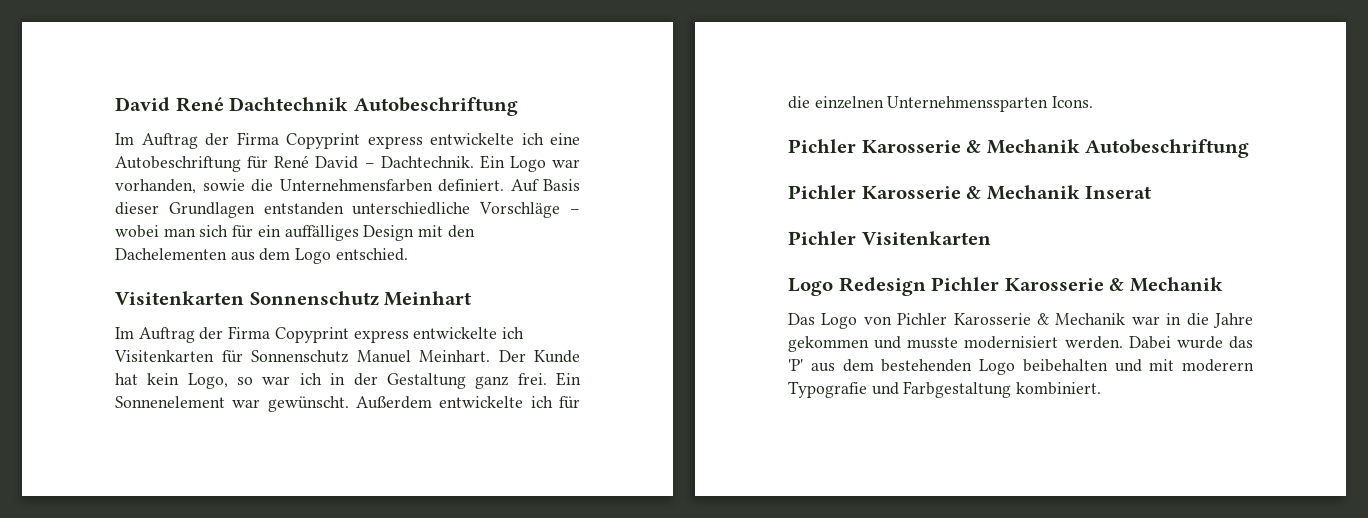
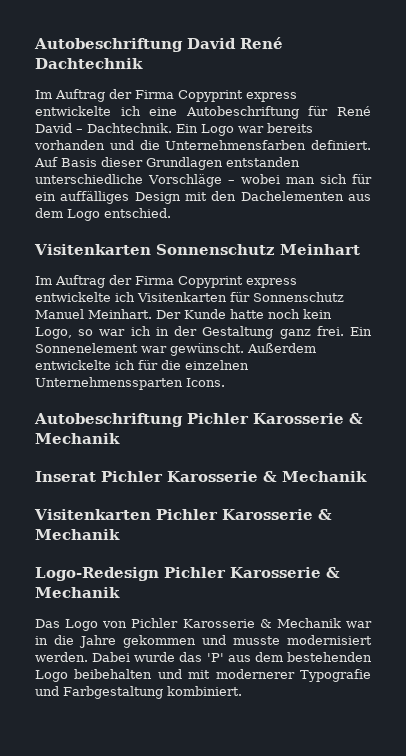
- David René Dachtechnik Autobeschriftung
+ Autobeschriftung David René Dachtechnik
- Ein Logo war vorhanden, sowie die Unternehmensfarben definiert.
+ Ein Logo war bereits vorhanden und die Unternehmensfarben definiert.
- Der Kunde hat kein Logo, so war ich in der Gestaltung ganz frei.
+ Der Kunde hatte noch kein Logo, so war ich in der Gestaltung ganz frei.
- Pichler Karosserie & Mechanik Autobeschriftung
- Pichler Karosserie & Mechanik Inserat
- Pichler Visitenkarten
- Logo Redesign Pichler Karosserie & Mechanik
+ Autobeschriftung Pichler Karosserie & Mechanik
+ Inserat Pichler Karosserie & Mechanik
+ Visitenkarten Pichler Karosserie & Mechanik
+ Logo-Redesign Pichler Karosserie & Mechanik
- Dabei wurde das 'P' aus dem bestehenden Logo beibehalten und mit moderern Typografie und Farbgestaltung kombiniert.
+ Dabei wurde das 'P' aus dem bestehenden Logo beibehalten und mit modernerer Typografie und Farbgestaltung kombiniert.

